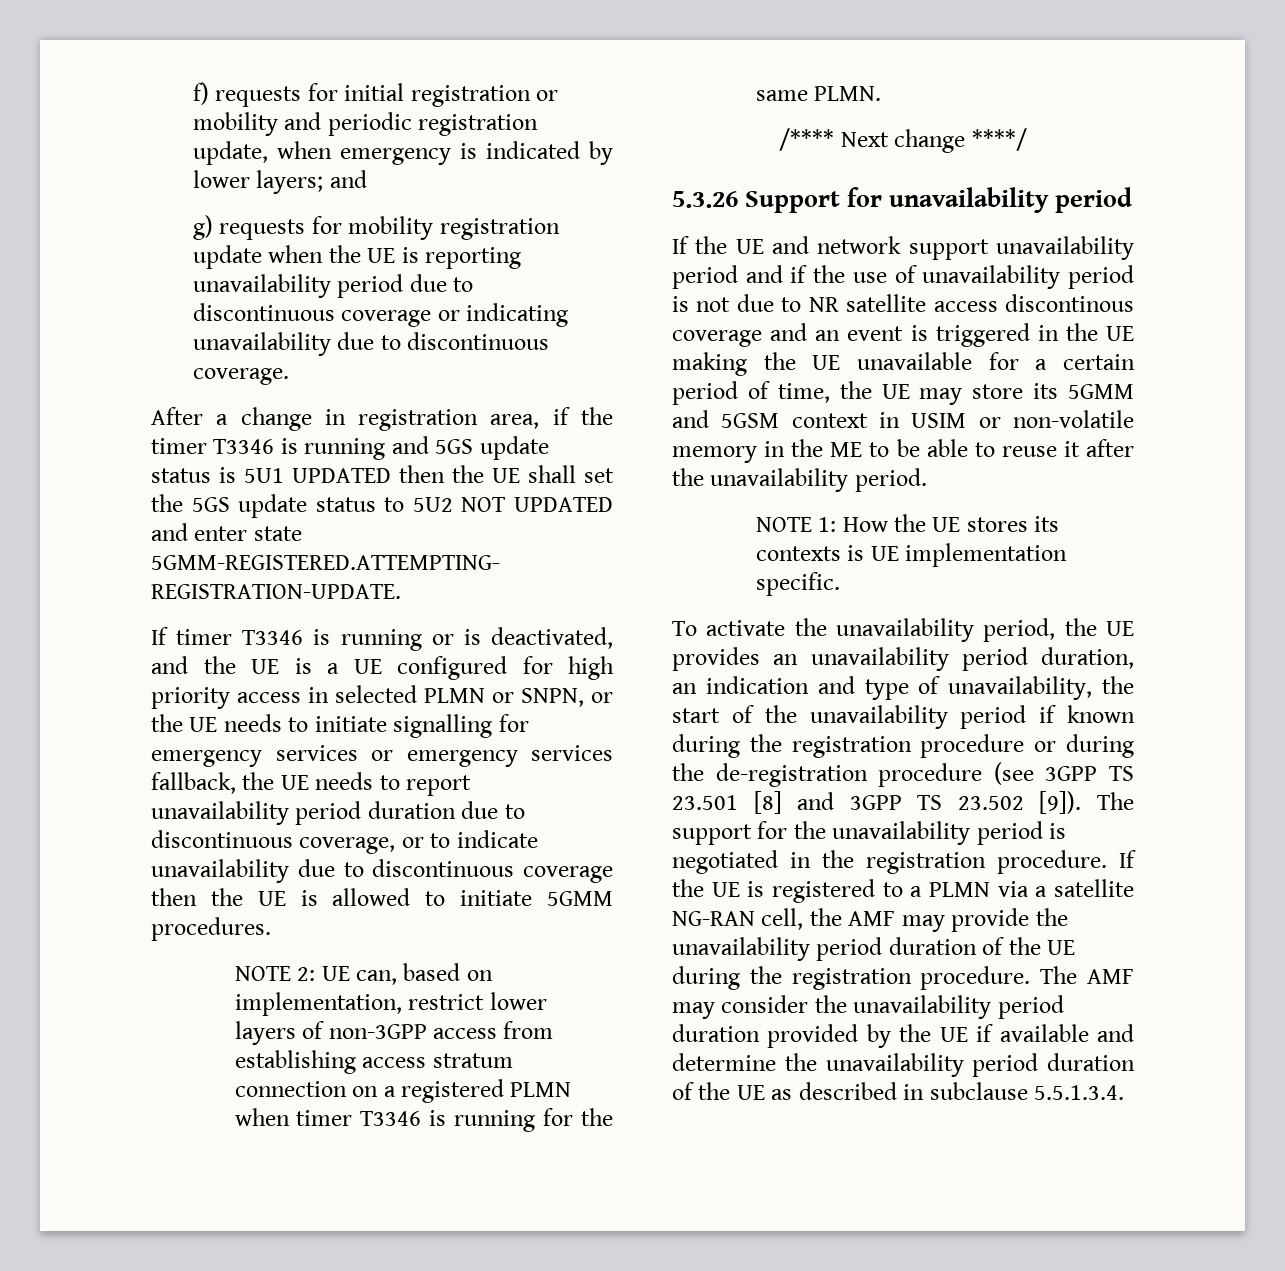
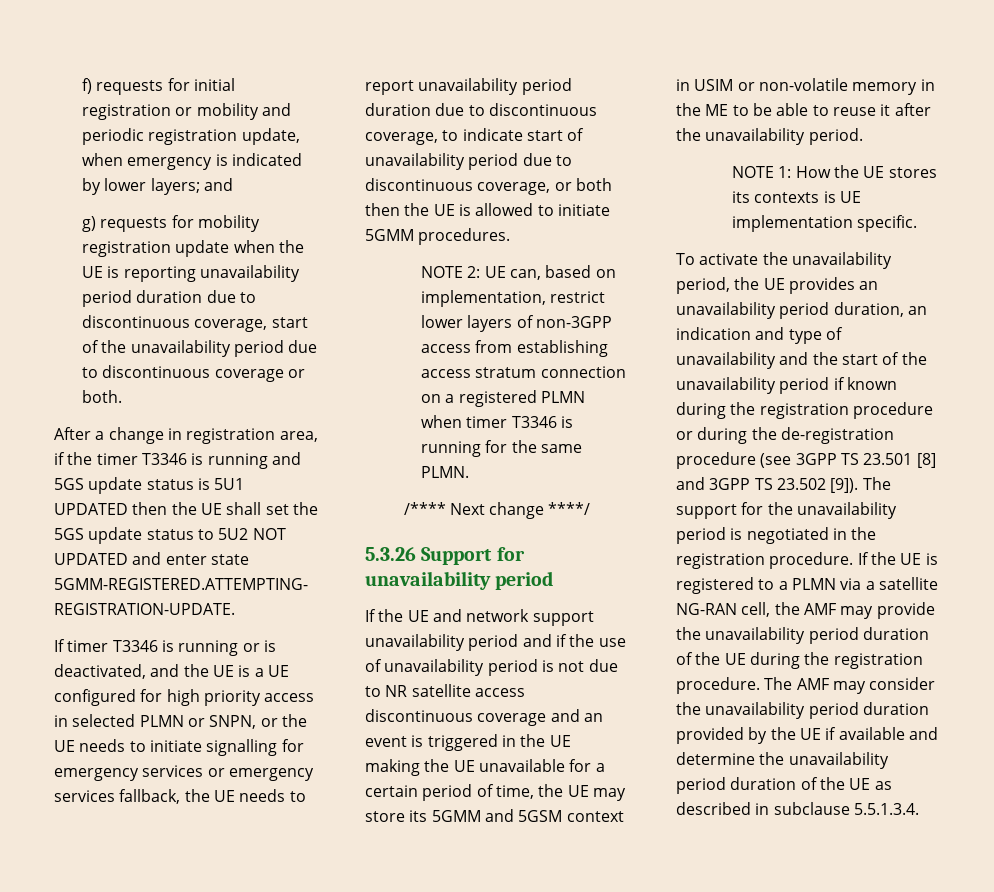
- g) requests for mobility registration update when the UE is reporting unavailability period due to discontinuous coverage or indicating unavailability due to discontinuous coverage.
+ g) requests for mobility registration update when the UE is reporting unavailability period duration due to discontinuous coverage, start of the unavailability period due to discontinuous coverage or both.
- If timer T3346 is running or is deactivated, and the UE is a UE configured for high priority access in selected PLMN or SNPN, or the UE needs to initiate signalling for emergency services or emergency services fallback, the UE needs to report unavailability period duration due to discontinuous coverage, or to indicate unavailability due to discontinuous coverage then the UE is allowed to initiate 5GMM procedures.
+ If timer T3346 is running or is deactivated, and the UE is a UE configured for high priority access in selected PLMN or SNPN, or the UE needs to initiate signalling for emergency services or emergency services fallback, the UE needs to report unavailability period duration due to discontinuous coverage, to indicate start of unavailability period due to discontinuous coverage, or both then the UE is allowed to initiate 5GMM procedures.
- If the UE and network support unavailability period and if the use of unavailability period is not due to NR satellite access discontinous coverage and an event is triggered in the UE making the UE unavailable for a certain period of time, the UE may store its 5GMM and 5GSM context in USIM or non-volatile memory in the ME to be able to reuse it after the unavailability period.
+ If the UE and network support unavailability period and if the use of unavailability period is not due to NR satellite access discontinuous coverage and an event is triggered in the UE making the UE unavailable for a certain period of time, the UE may store its 5GMM and 5GSM context in USIM or non-volatile memory in the ME to be able to reuse it after the unavailability period.
- To activate the unavailability period, the UE provides an unavailability period duration, an indication and type of unavailability, the start of the unavailability period if known during the registration procedure or during the de-registration procedure (see 3GPP TS 23.501 [8] and 3GPP TS 23.502 [9]).
+ To activate the unavailability period, the UE provides an unavailability period duration, an indication and type of unavailability and the start of the unavailability period if known during the registration procedure or during the de-registration procedure (see 3GPP TS 23.501 [8] and 3GPP TS 23.502 [9]).

